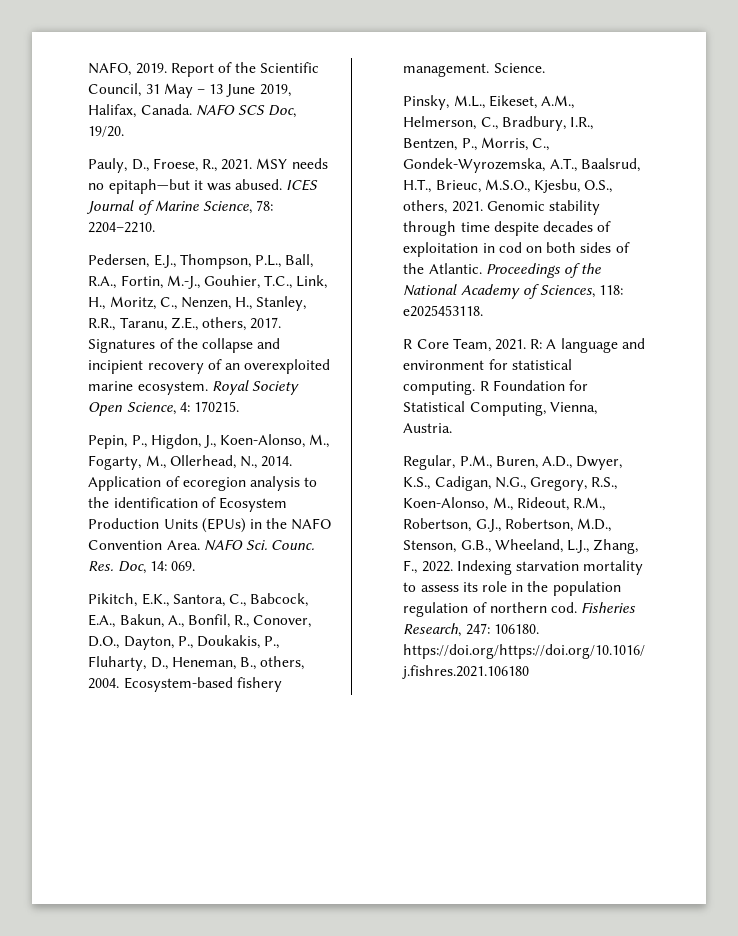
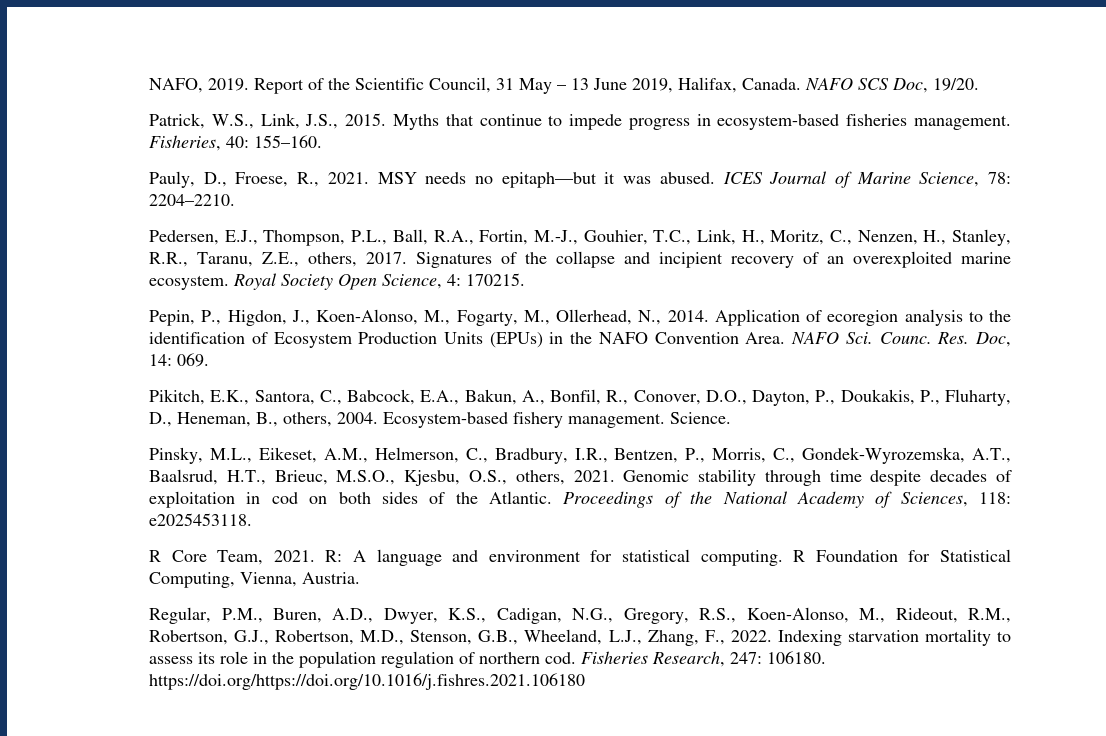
+ Patrick, W.S., Link, J.S., 2015. Myths that continue to impede progress in ecosystem-based fisheries management. Fisheries, 40: 155–160.

